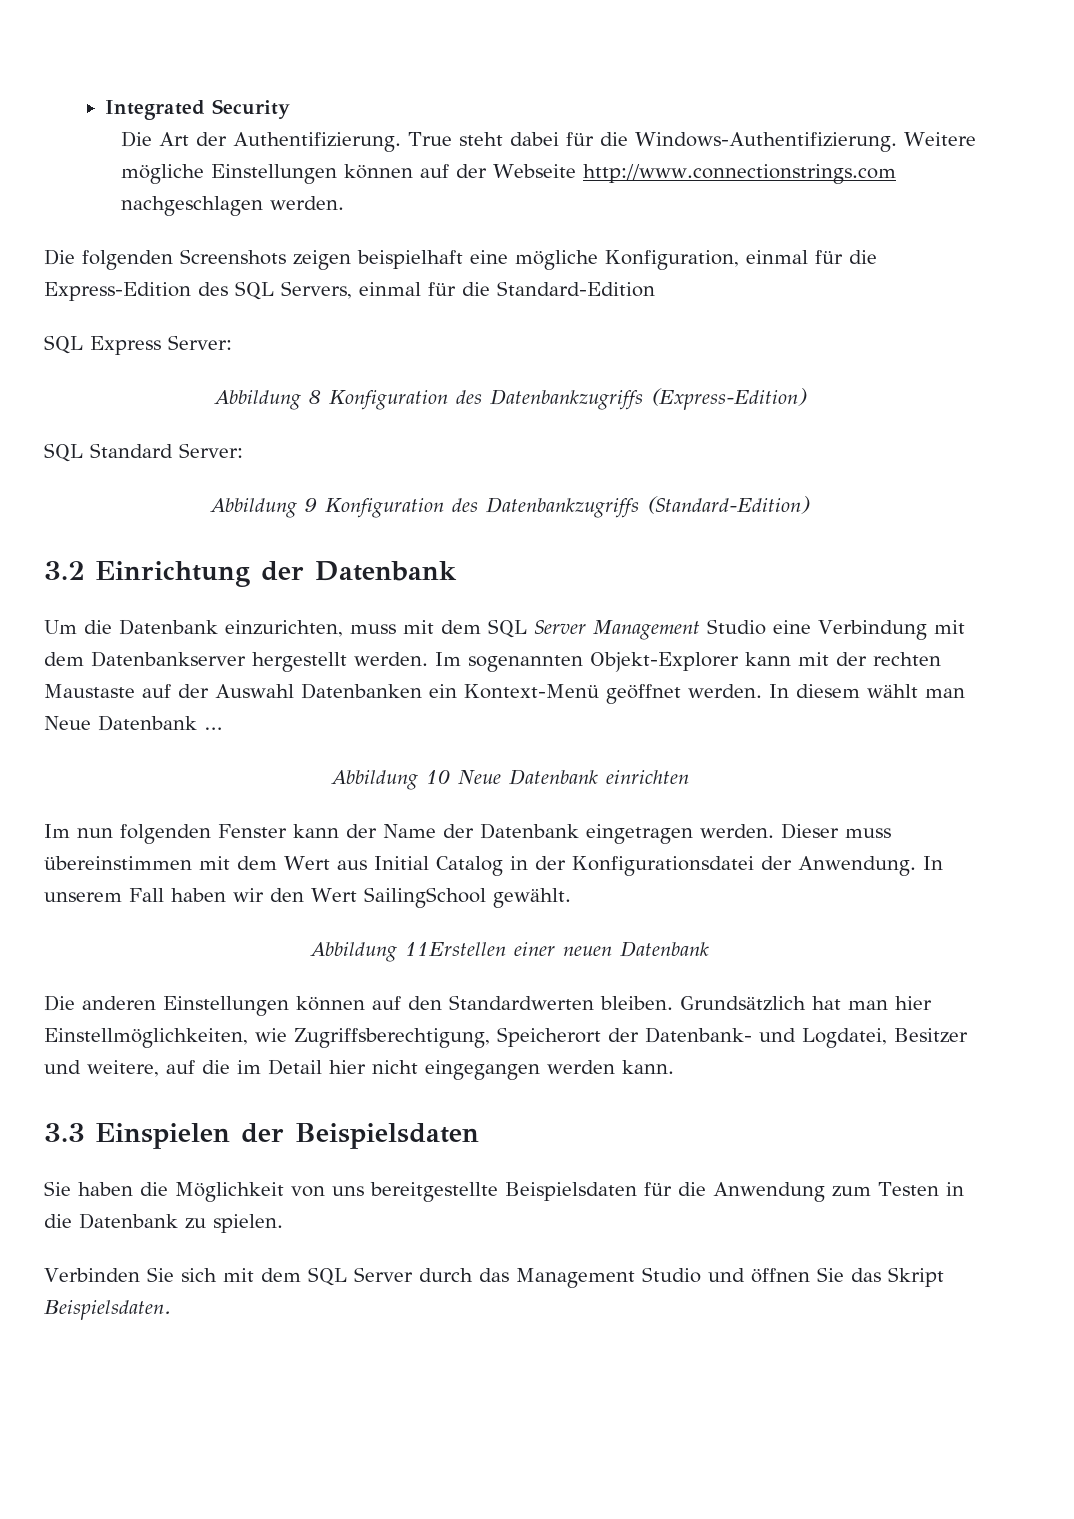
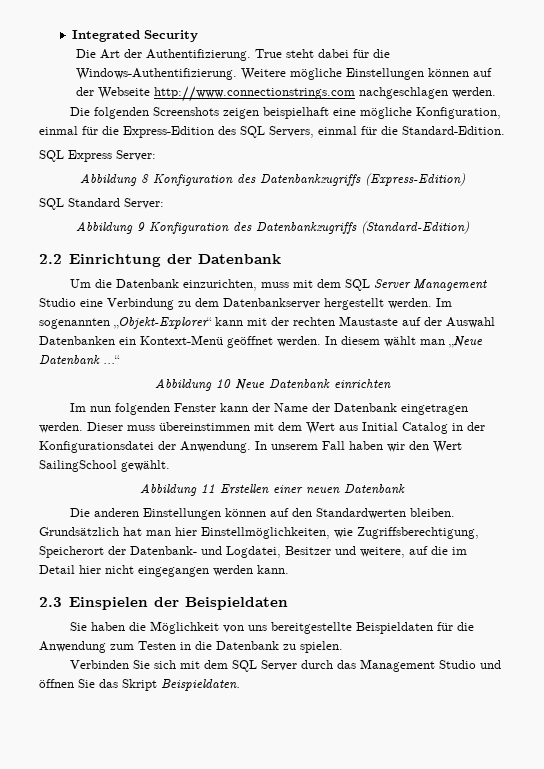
- Die folgenden Screenshots zeigen beispielhaft eine mögliche Konfiguration, einmal für die Express-Edition des SQL Servers, einmal für die Standard-Edition
+ Die folgenden Screenshots zeigen beispielhaft eine mögliche Konfiguration, einmal für die Express-Edition des SQL Servers, einmal für die Standard-Edition.
- 3.2 Einrichtung der Datenbank
+ 2.2 Einrichtung der Datenbank
- Um die Datenbank einzurichten, muss mit dem SQL Server Management Studio eine Verbindung mit dem Datenbankserver hergestellt werden.
+ Um die Datenbank einzurichten, muss mit dem SQL Server Management Studio eine Verbindung zu dem Datenbankserver hergestellt werden.
- Im sogenannten Objekt-Explorer kann mit der rechten Maustaste auf der Auswahl Datenbanken ein Kontext-Menü geöffnet werden.
+ Im sogenannten „Objekt-Explorer“ kann mit der rechten Maustaste auf der Auswahl Datenbanken ein Kontext-Menü geöffnet werden.
- In diesem wählt man Neue Datenbank …
+ In diesem wählt man „Neue Datenbank …“
- Abbildung 11Erstellen einer neuen Datenbank
+ Abbildung 11 Erstellen einer neuen Datenbank
- 3.3 Einspielen der Beispielsdaten
+ 2.3 Einspielen der Beispieldaten
- Sie haben die Möglichkeit von uns bereitgestellte Beispielsdaten für die Anwendung zum Testen in die Datenbank zu spielen.
+ Sie haben die Möglichkeit von uns bereitgestellte Beispieldaten für die Anwendung zum Testen in die Datenbank zu spielen.
- Verbinden Sie sich mit dem SQL Server durch das Management Studio und öffnen Sie das Skript Beispielsdaten.
+ Verbinden Sie sich mit dem SQL Server durch das Management Studio und öffnen Sie das Skript Beispieldaten.

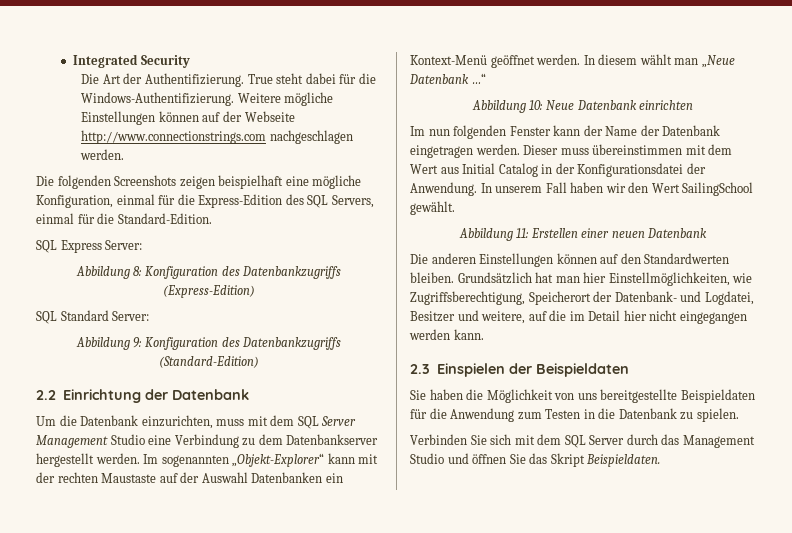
- Abbildung 8 Konfiguration des Datenbankzugriffs (Express-Edition)
+ Abbildung 8: Konfiguration des Datenbankzugriffs (Express-Edition)
- Abbildung 9 Konfiguration des Datenbankzugriffs (Standard-Edition)
+ Abbildung 9: Konfiguration des Datenbankzugriffs (Standard-Edition)
- Abbildung 10 Neue Datenbank einrichten
+ Abbildung 10: Neue Datenbank einrichten
- Abbildung 11 Erstellen einer neuen Datenbank
+ Abbildung 11: Erstellen einer neuen Datenbank

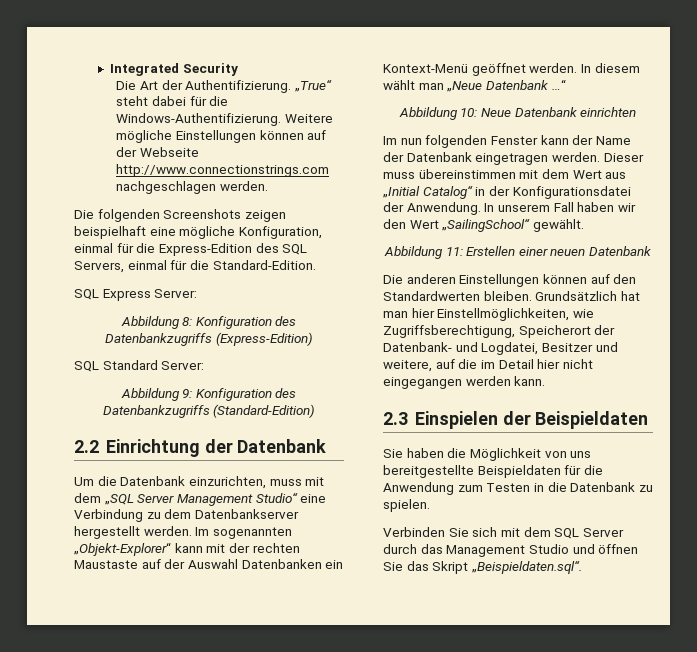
- True steht dabei für die Windows-Authentifizierung.
+ „True“ steht dabei für die Windows-Authentifizierung.
- Um die Datenbank einzurichten, muss mit dem SQL Server Management Studio eine Verbindung zu dem Datenbankserver hergestellt werden.
+ Um die Datenbank einzurichten, muss mit dem „SQL Server Management Studio“ eine Verbindung zu dem Datenbankserver hergestellt werden.
- Dieser muss übereinstimmen mit dem Wert aus Initial Catalog in der Konfigurationsdatei der Anwendung.
+ Dieser muss übereinstimmen mit dem Wert aus „Initial Catalog“ in der Konfigurationsdatei der Anwendung.
- In unserem Fall haben wir den Wert SailingSchool gewählt.
+ In unserem Fall haben wir den Wert „SailingSchool“ gewählt.
- Verbinden Sie sich mit dem SQL Server durch das Management Studio und öffnen Sie das Skript Beispieldaten.
+ Verbinden Sie sich mit dem SQL Server durch das Management Studio und öffnen Sie das Skript „Beispieldaten.sql“.

